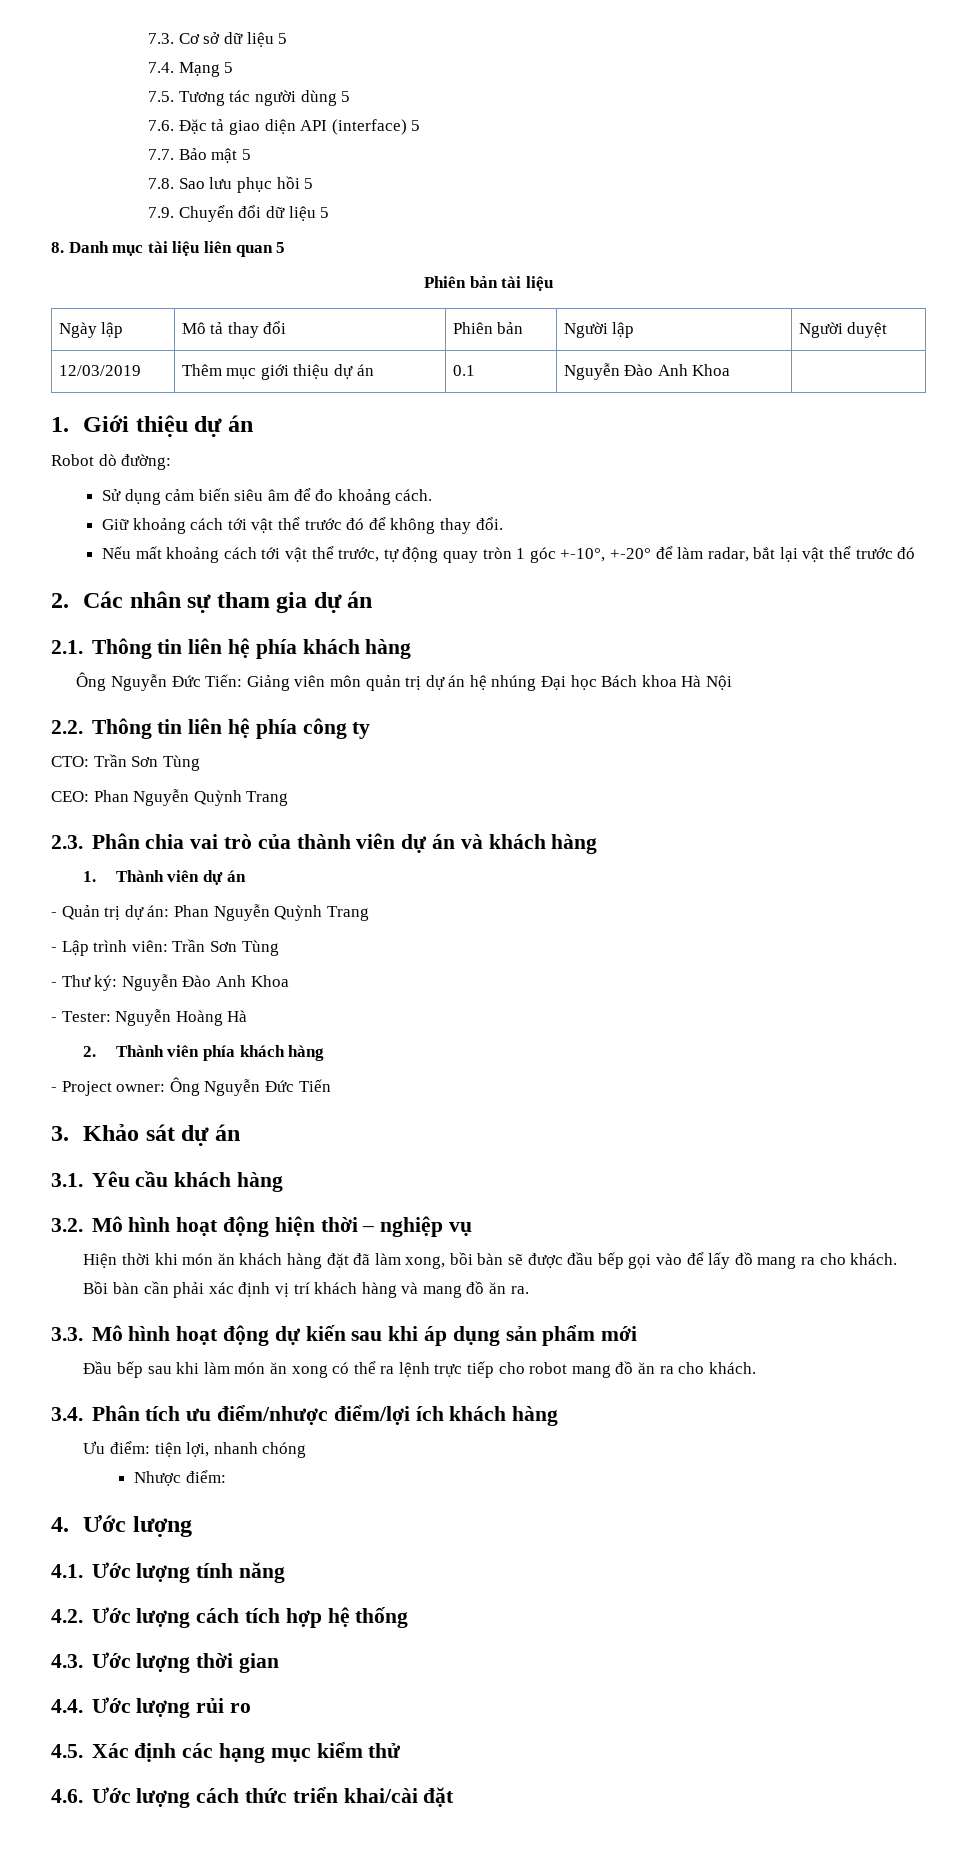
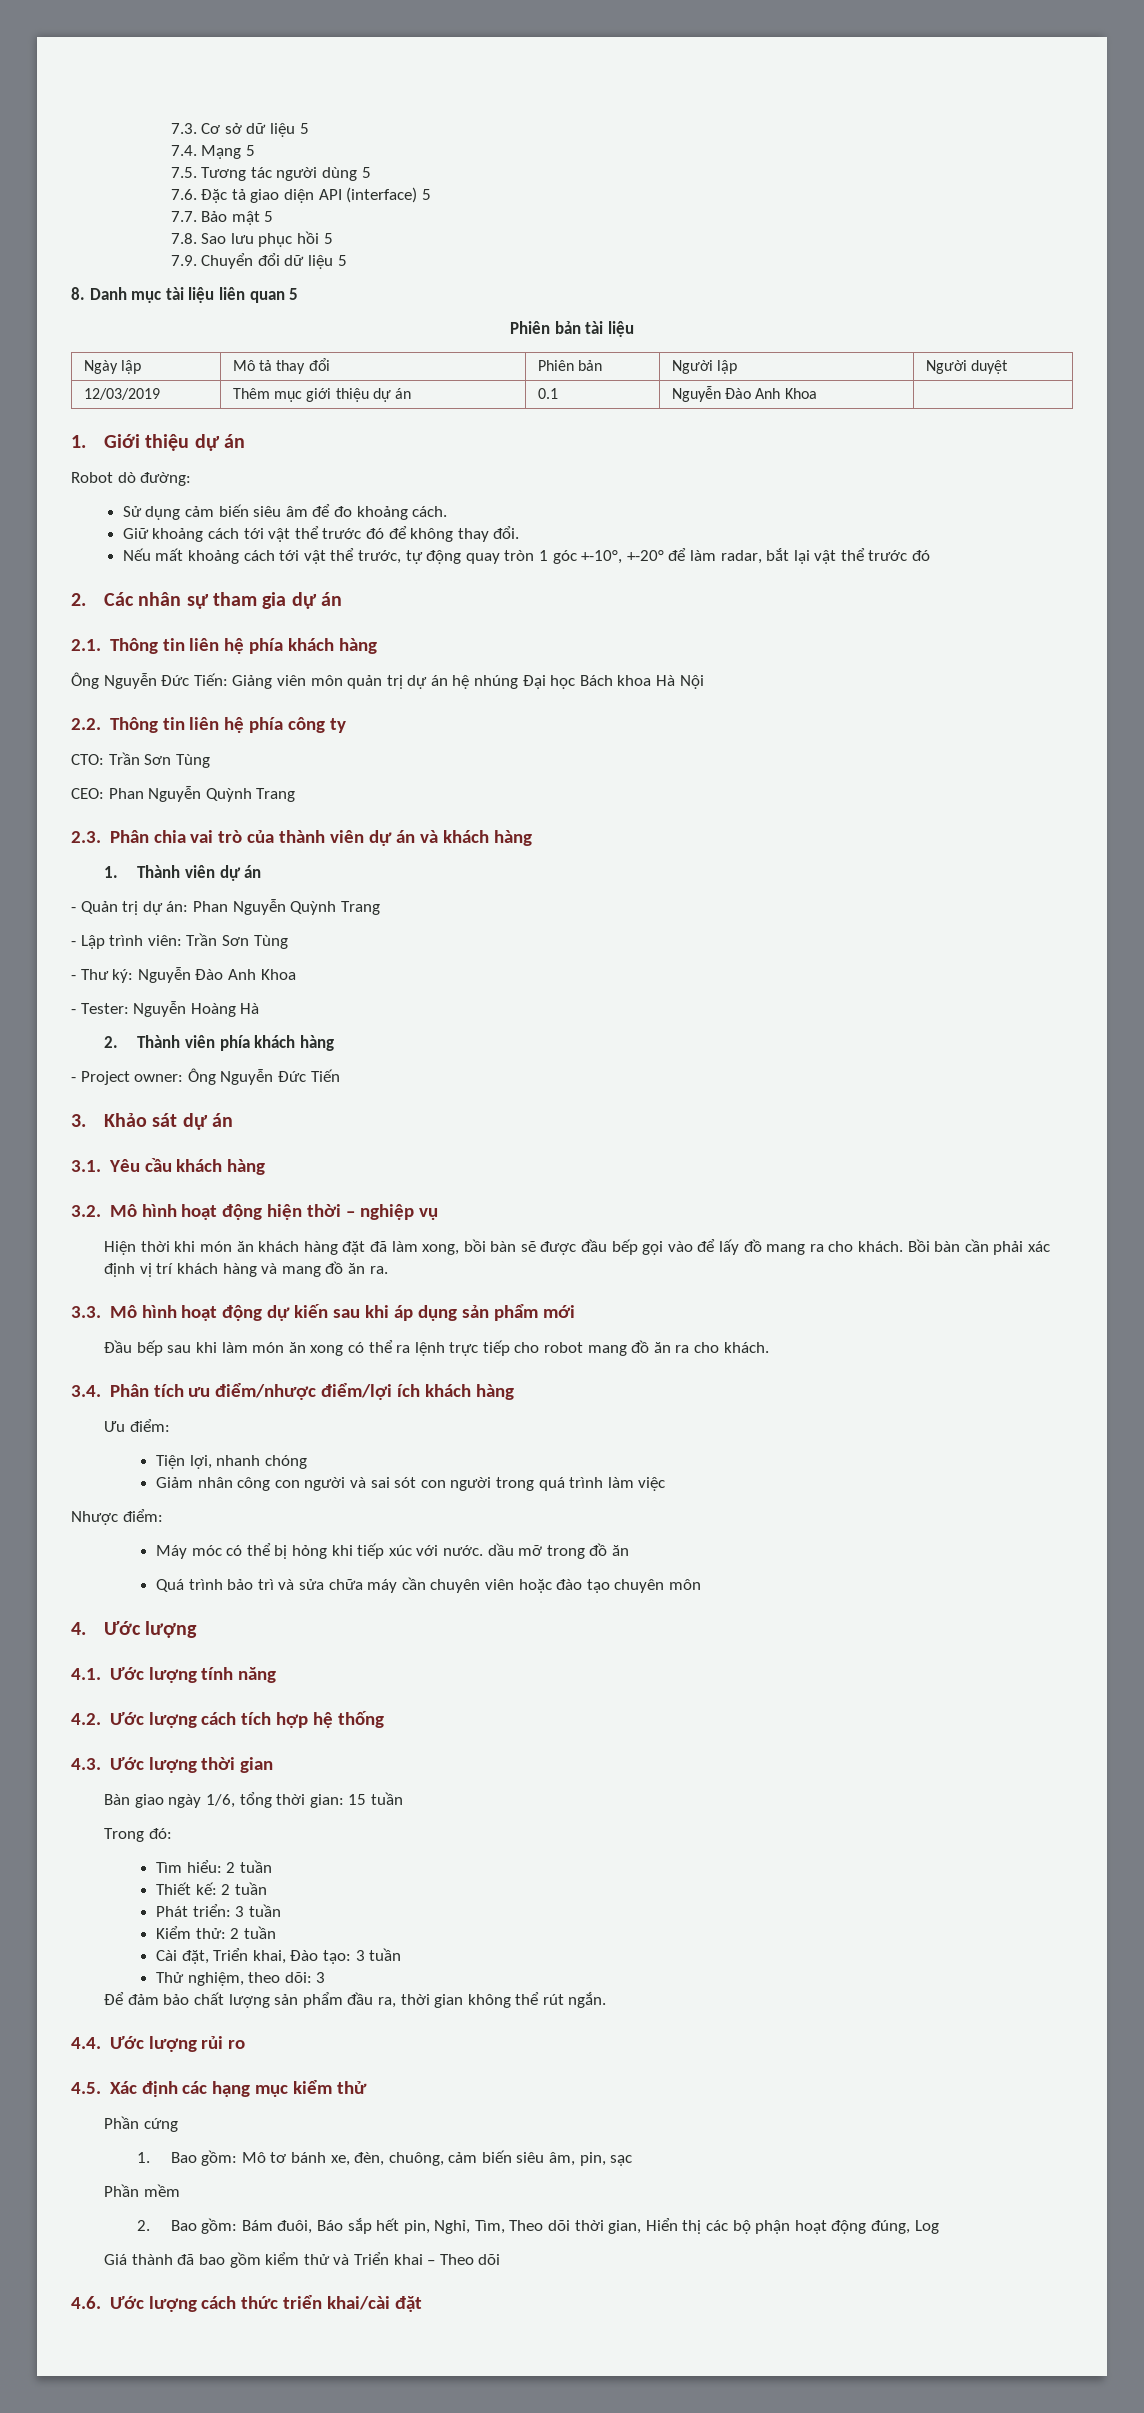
- Ưu điểm: tiện lợi, nhanh chóng
+ Ưu điểm:
+ Tiện lợi, nhanh chóng
+ Giảm nhân công con người và sai sót con người trong quá trình làm việc
  Nhược điểm:
+ Máy móc có thể bị hỏng khi tiếp xúc với nước. dầu mỡ trong đồ ăn
+ Quá trình bảo trì và sửa chữa máy cần chuyên viên hoặc đào tạo chuyên môn
+ Bàn giao ngày 1/6, tổng thời gian: 15 tuần
+ Trong đó:
+ Tìm hiểu: 2 tuần
+ Thiết kế: 2 tuần
+ Phát triển: 3 tuần
+ Kiểm thử: 2 tuần
+ Cài đặt, Triển khai, Đào tạo: 3 tuần
+ Thử nghiệm, theo dõi: 3
+ Để đảm bảo chất lượng sản phẩm đầu ra, thời gian không thể rút ngắn.
+ Phần cứng
+ 1. Bao gồm: Mô tơ bánh xe, đèn, chuông, cảm biến siêu âm, pin, sạc
+ Phần mềm
+ 2. Bao gồm: Bám đuôi, Báo sắp hết pin, Nghỉ, Tìm, Theo dõi thời gian, Hiển thị các bộ phận hoạt động đúng, Log
+ Giá thành đã bao gồm kiểm thử và Triển khai – Theo dõi

